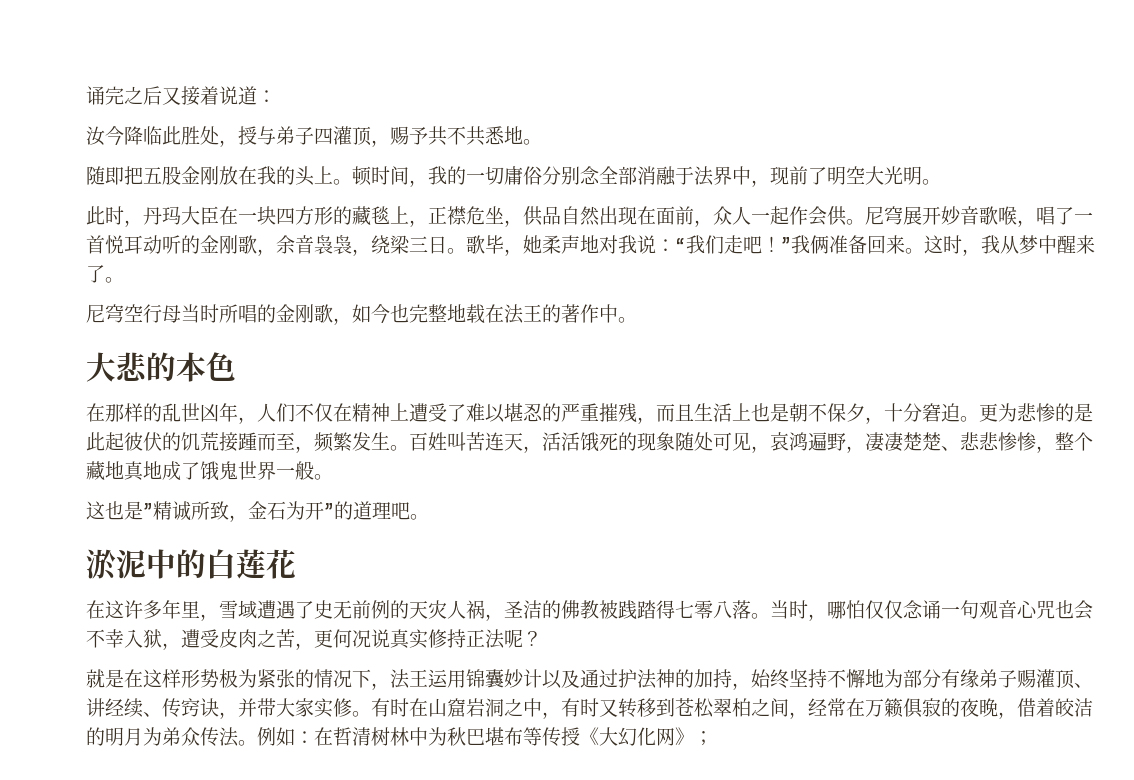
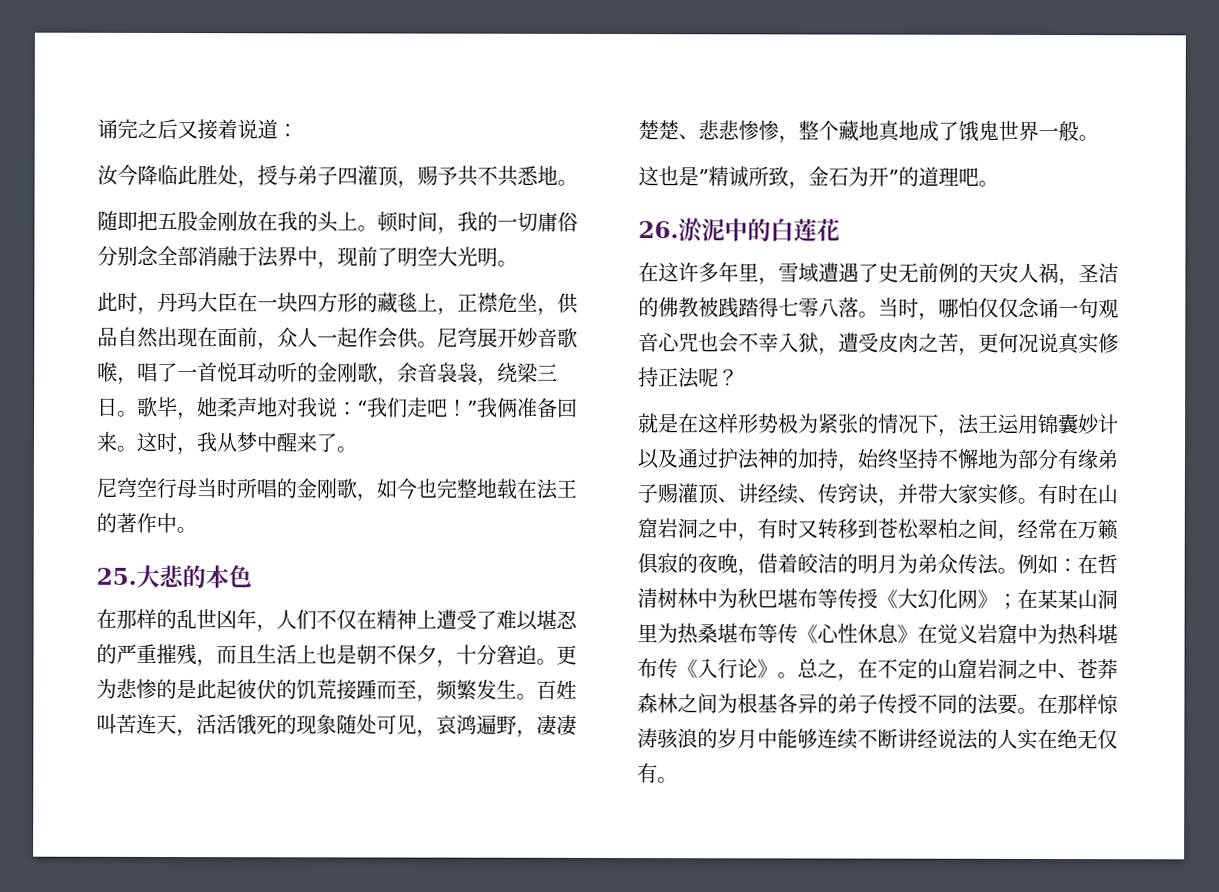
- 大悲的本色
+ 25.大悲的本色
- 淤泥中的白莲花
+ 26.淤泥中的白莲花
- 例如：在哲清树林中为秋巴堪布等传授《大幻化网》；
+ 例如：在哲清树林中为秋巴堪布等传授《大幻化网》；在某某山洞里为热桑堪布等传《心性休息》在觉义岩窟中为热科堪布传《入行论》。总之，在不定的山窟岩洞之中、苍莽森林之间为根基各异的弟子传授不同的法要。在那样惊涛骇浪的岁月中能够连续不断讲经说法的人实在绝无仅有。

